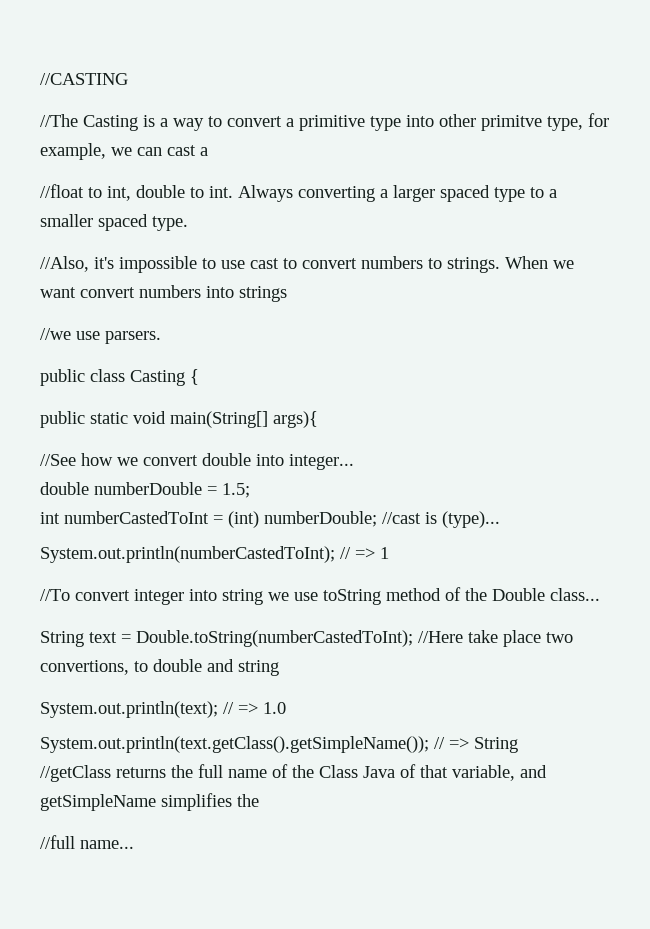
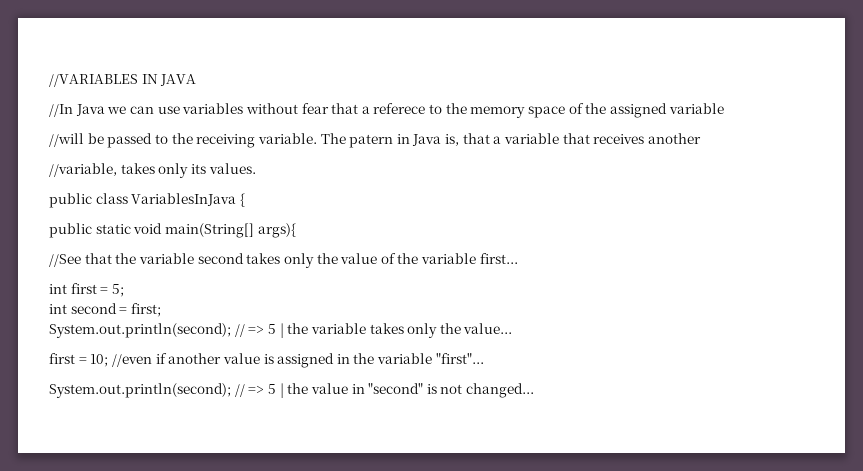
- //CASTING
- //The Casting is a way to convert a primitive type into other primitve type, for example, we can cast a
- //float to int, double to int. Always converting a larger spaced type to a smaller spaced type.
- //Also, it's impossible to use cast to convert numbers to strings. When we want convert numbers into strings
- //we use parsers.
+ //VARIABLES IN JAVA
+ //In Java we can use variables without fear that a referece to the memory space of the assigned variable
+ //will be passed to the receiving variable. The patern in Java is, that a variable that receives another
+ //variable, takes only its values.
- public class Casting {
+ public class VariablesInJava {
- //See how we convert double into integer...
- double numberDouble = 1.5;
- int numberCastedToInt = (int) numberDouble; //cast is (type)...
- System.out.println(numberCastedToInt); // => 1
- //To convert integer into string we use toString method of the Double class...
- String text = Double.toString(numberCastedToInt); //Here take place two convertions, to double and string
- System.out.println(text); // => 1.0
- System.out.println(text.getClass().getSimpleName()); // => String
- //getClass returns the full name of the Class Java of that variable, and getSimpleName simplifies the
- //full name...
+ //See that the variable second takes only the value of the variable first...
+ int first = 5;
+ int second = first;
+ System.out.println(second); // => 5 | the variable takes only the value...
+ first = 10; //even if another value is assigned in the variable "first"...
+ System.out.println(second); // => 5 | the value in "second" is not changed...

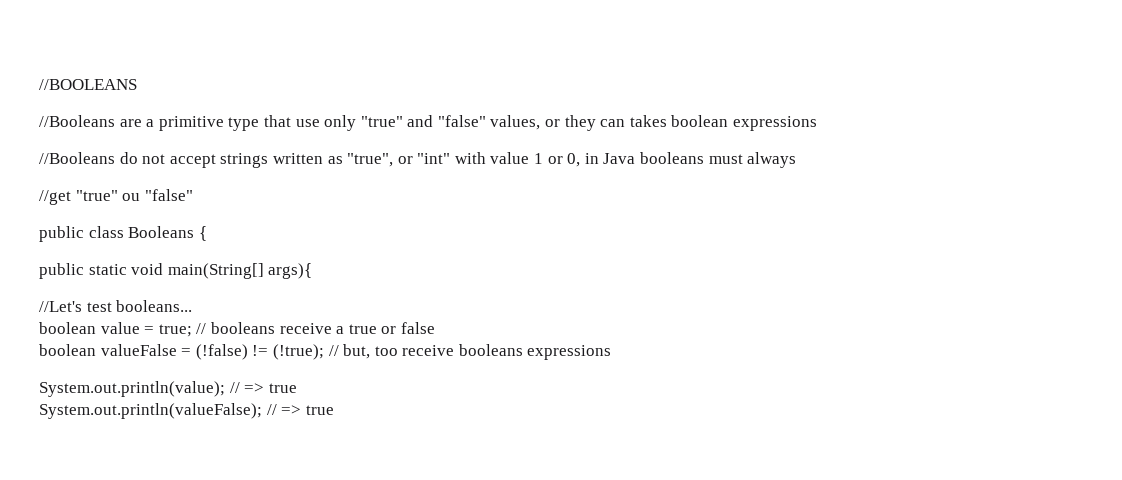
- //VARIABLES IN JAVA
- //In Java we can use variables without fear that a referece to the memory space of the assigned variable
- //will be passed to the receiving variable. The patern in Java is, that a variable that receives another
- //variable, takes only its values.
+ //BOOLEANS
+ //Booleans are a primitive type that use only "true" and "false" values, or they can takes boolean expressions
+ //Booleans do not accept strings written as "true", or "int" with value 1 or 0, in Java booleans must always
+ //get "true" ou "false"
- public class VariablesInJava {
+ public class Booleans {
- //See that the variable second takes only the value of the variable first...
- int first = 5;
- int second = first;
- System.out.println(second); // => 5 | the variable takes only the value...
- first = 10; //even if another value is assigned in the variable "first"...
- System.out.println(second); // => 5 | the value in "second" is not changed...
+ //Let's test booleans...
+ boolean value = true; // booleans receive a true or false
+ boolean valueFalse = (!false) != (!true); // but, too receive booleans expressions
+ System.out.println(value); // => true
+ System.out.println(valueFalse); // => true

